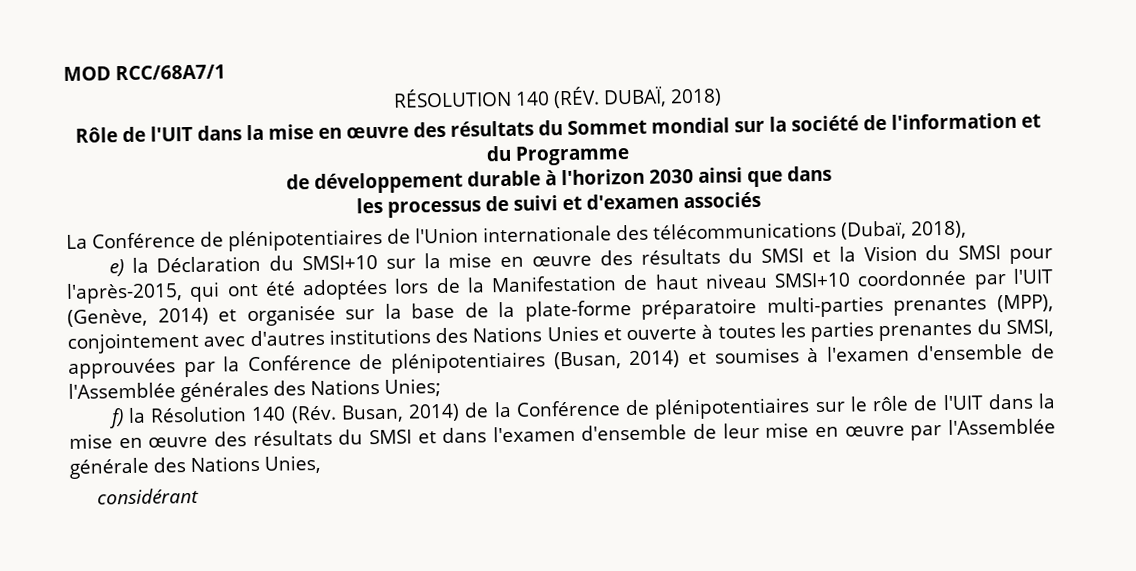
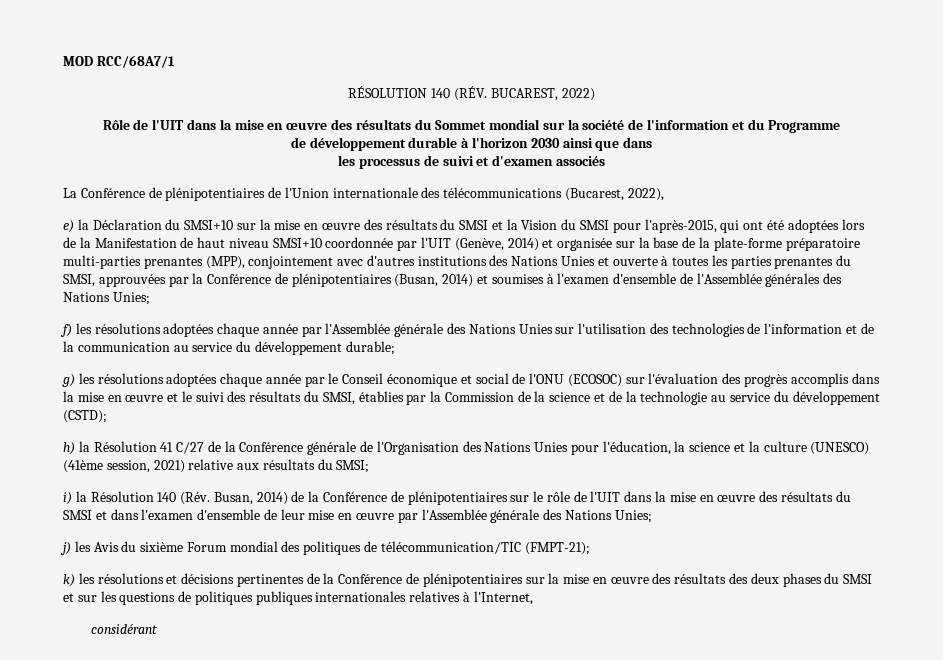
- RÉSOLUTION 140 (RÉV. DUBAÏ, 2018)
+ RÉSOLUTION 140 (RÉV. BUCAREST, 2022)
- La Conférence de plénipotentiaires de l'Union internationale des télécommunications (Dubaï, 2018),
+ La Conférence de plénipotentiaires de l'Union internationale des télécommunications (Bucarest, 2022),
- f) la Résolution 140 (Rév. Busan, 2014) de la Conférence de plénipotentiaires sur le rôle de l'UIT dans la mise en œuvre des résultats du SMSI et dans l'examen d'ensemble de leur mise en œuvre par l'Assemblée générale des Nations Unies,
+ f) les résolutions adoptées chaque année par l'Assemblée générale des Nations Unies sur l'utilisation des technologies de l'information et de la communication au service du développement durable;
+ g) les résolutions adoptées chaque année par le Conseil économique et social de l'ONU (ECOSOC) sur l'évaluation des progrès accomplis dans la mise en œuvre et le suivi des résultats du SMSI, établies par la Commission de la science et de la technologie au service du développement (CSTD);
+ h) la Résolution 41 C/27 de la Conférence générale de l'Organisation des Nations Unies pour l'éducation, la science et la culture (UNESCO) (41ème session, 2021) relative aux résultats du SMSI;
+ i) la Résolution 140 (Rév. Busan, 2014) de la Conférence de plénipotentiaires sur le rôle de l'UIT dans la mise en œuvre des résultats du SMSI et dans l'examen d'ensemble de leur mise en œuvre par l'Assemblée générale des Nations Unies;
+ j) les Avis du sixième Forum mondial des politiques de télécommunication/TIC (FMPT-21);
+ k) les résolutions et décisions pertinentes de la Conférence de plénipotentiaires sur la mise en œuvre des résultats des deux phases du SMSI et sur les questions de politiques publiques internationales relatives à l'Internet,

